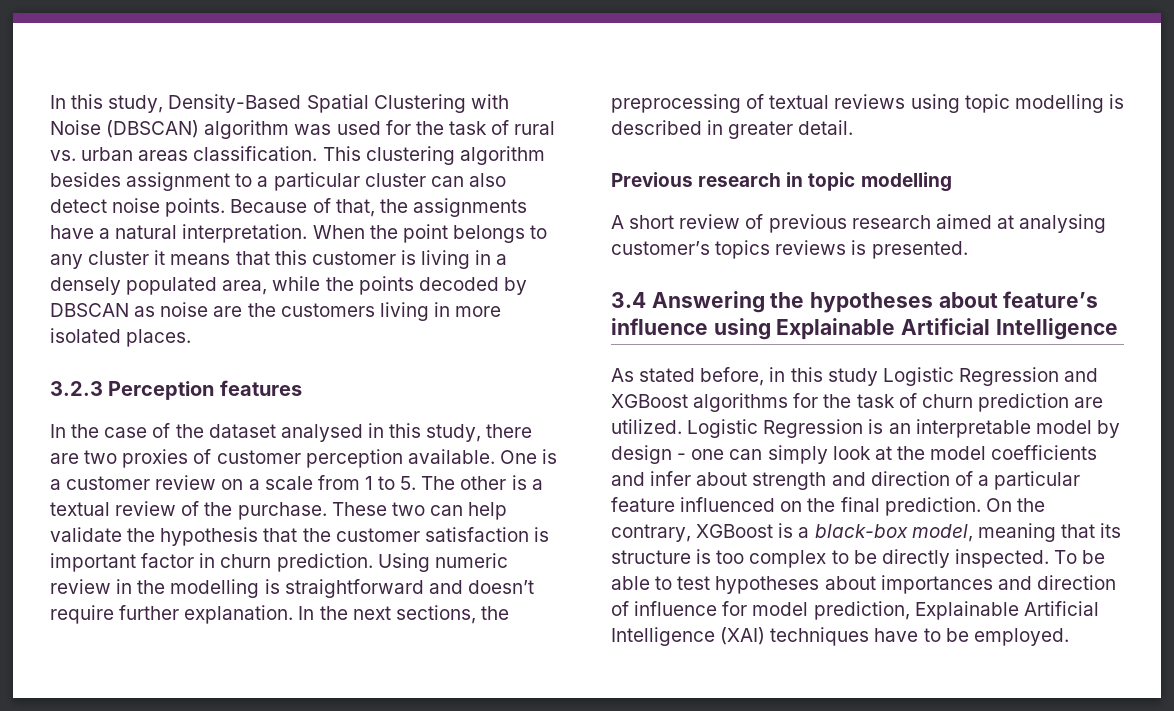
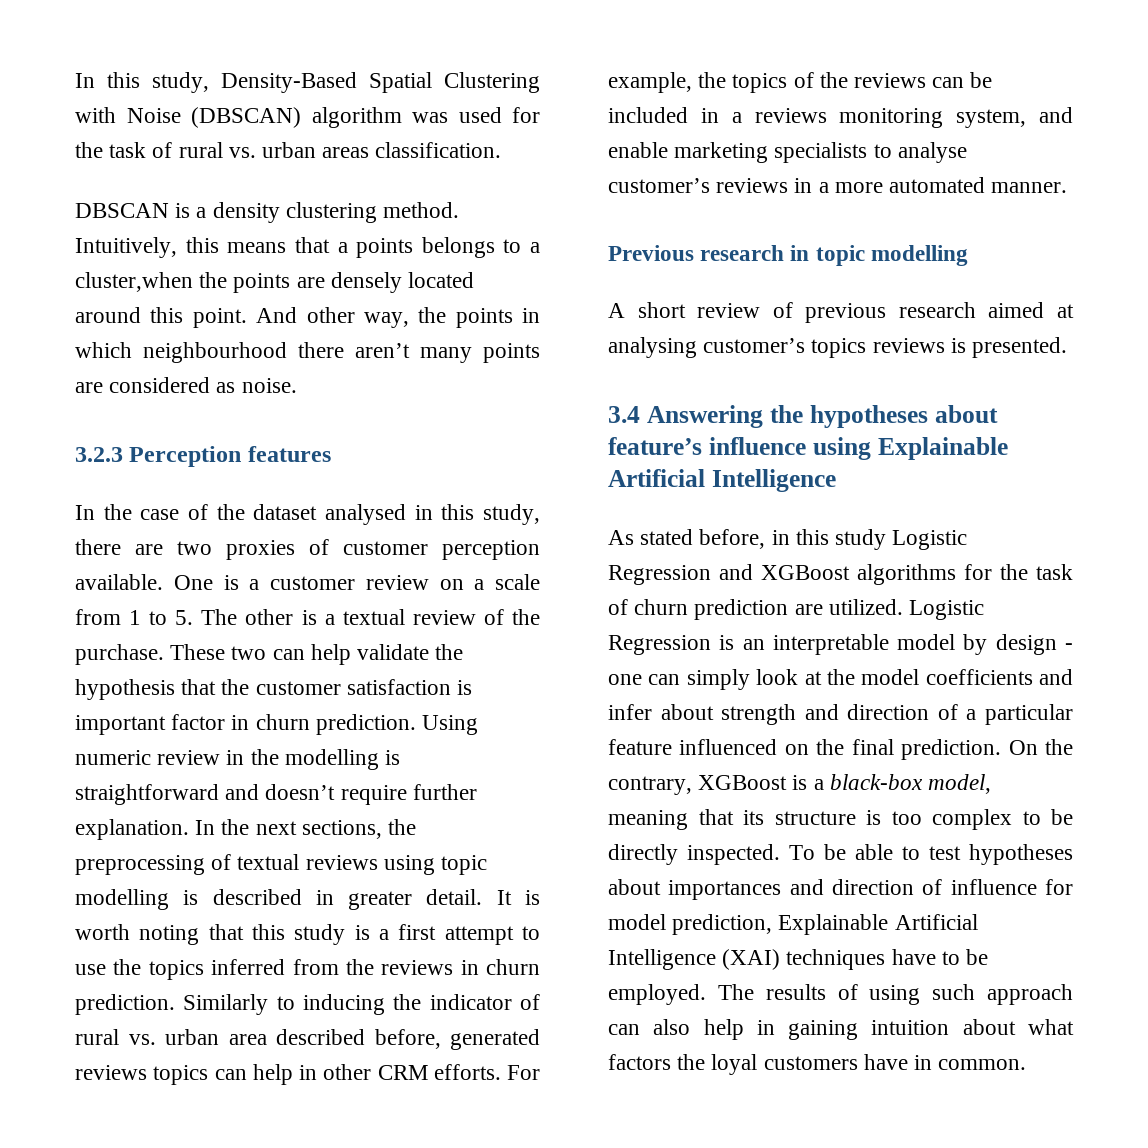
- In this study, Density-Based Spatial Clustering with Noise (DBSCAN) algorithm was used for the task of rural vs. urban areas classification. This clustering algorithm besides assignment to a particular cluster can also detect noise points. Because of that, the assignments have a natural interpretation. When the point belongs to any cluster it means that this customer is living in a densely populated area, while the points decoded by DBSCAN as noise are the customers living in more isolated places.
+ In this study, Density-Based Spatial Clustering with Noise (DBSCAN) algorithm was used for the task of rural vs. urban areas classification.
+ DBSCAN is a density clustering method. Intuitively, this means that a points belongs to a cluster,when the points are densely located around this point. And other way, the points in which neighbourhood there aren’t many points are considered as noise.
+ It is worth noting that this study is a first attempt to use the topics inferred from the reviews in churn prediction. Similarly to inducing the indicator of rural vs. urban area described before, generated reviews topics can help in other CRM efforts. For example, the topics of the reviews can be included in a reviews monitoring system, and enable marketing specialists to analyse customer’s reviews in a more automated manner.
+ The results of using such approach can also help in gaining intuition about what factors the loyal customers have in common.

